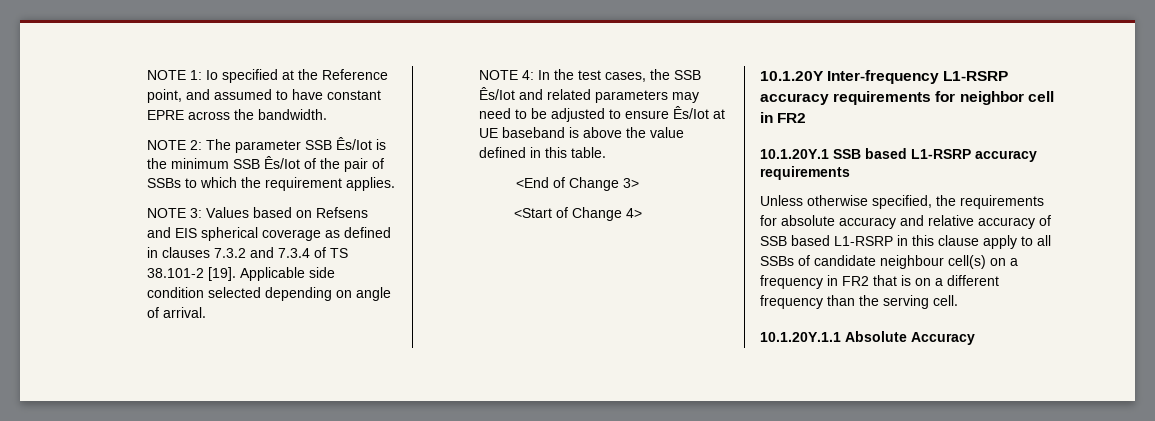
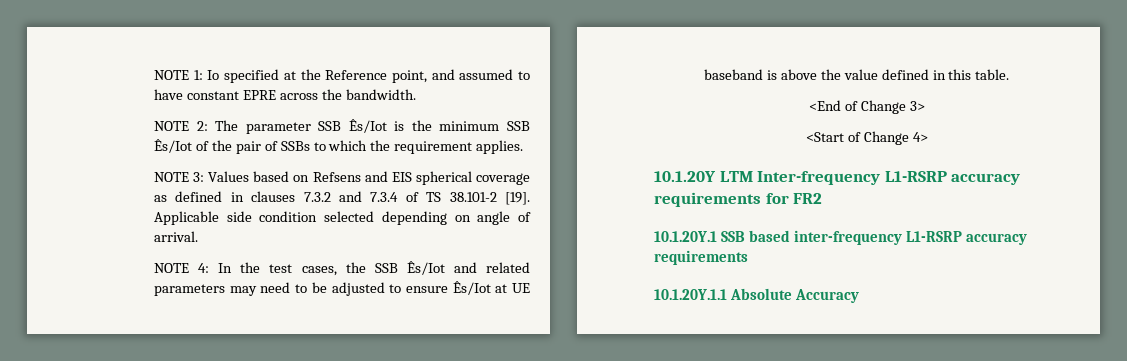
- 10.1.20Y Inter-frequency L1-RSRP accuracy requirements for neighbor cell in FR2
+ 10.1.20Y LTM Inter-frequency L1-RSRP accuracy requirements for FR2
- 10.1.20Y.1 SSB based L1-RSRP accuracy requirements
- Unless otherwise specified, the requirements for absolute accuracy and relative accuracy of SSB based L1-RSRP in this clause apply to all SSBs of candidate neighbour cell(s) on a frequency in FR2 that is on a different frequency than the serving cell.
+ 10.1.20Y.1 SSB based inter-frequency L1-RSRP accuracy requirements

